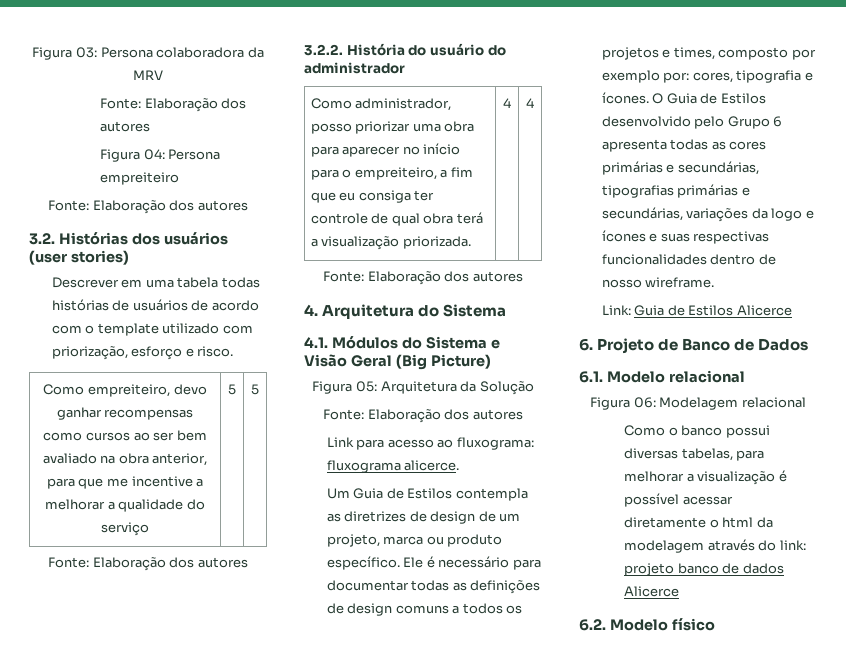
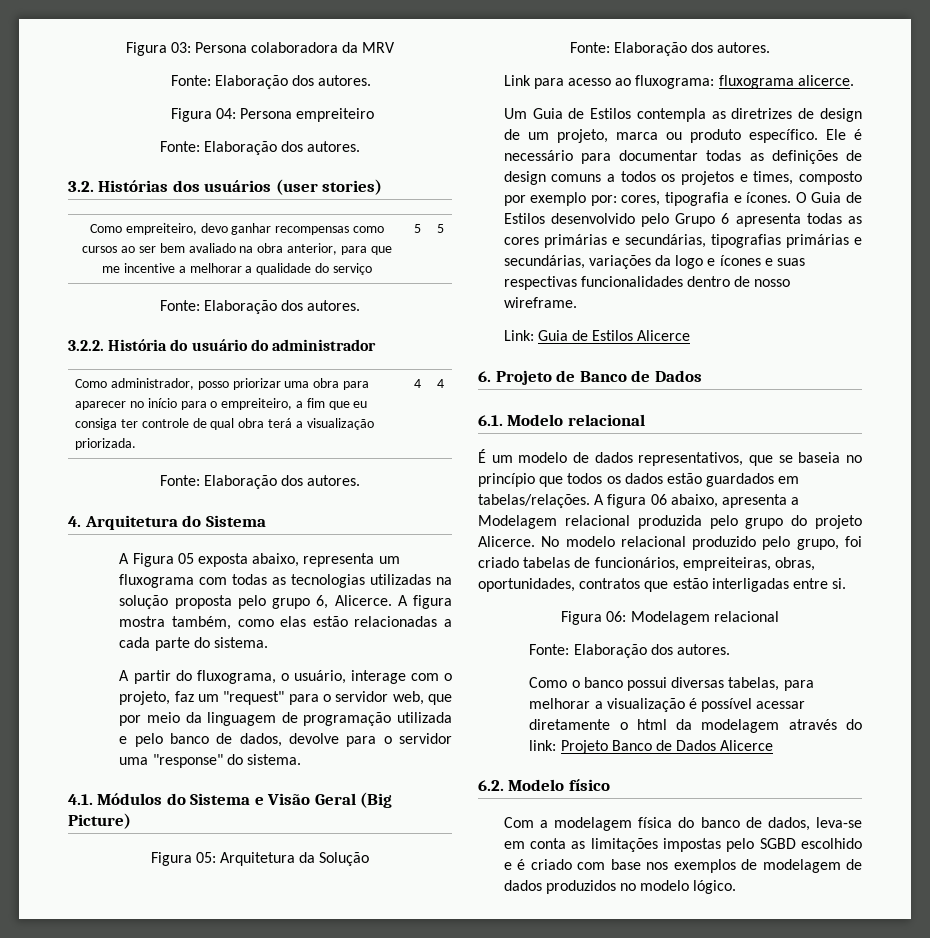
  Figura 03: Persona colaboradora da MRV
- Fonte: Elaboração dos autores
+ Fonte: Elaboração dos autores.
  Figura 04: Persona empreiteiro
- Fonte: Elaboração dos autores
+ Fonte: Elaboração dos autores.
- Descrever em uma tabela todas histórias de usuários de acordo com o template utilizado com priorização, esforço e risco.
  Como empreiteiro, devo ganhar recompensas como cursos ao ser bem avaliado na obra anterior, para que me incentive a melhorar a qualidade do serviço | 5 | 5
- Fonte: Elaboração dos autores
+ Fonte: Elaboração dos autores.
  Como administrador, posso priorizar uma obra para aparecer no início para o empreiteiro, a fim que eu consiga ter controle de qual obra terá a visualização priorizada. | 4 | 4
- Fonte: Elaboração dos autores
+ Fonte: Elaboração dos autores.
+ A Figura 05 exposta abaixo, representa um fluxograma com todas as tecnologias utilizadas na solução proposta pelo grupo 6, Alicerce. A figura mostra também, como elas estão relacionadas a cada parte do sistema.
+ A partir do fluxograma, o usuário, interage com o projeto, faz um "request" para o servidor web, que por meio da linguagem de programação utilizada e pelo banco de dados, devolve para o servidor uma "response" do sistema.
  Figura 05: Arquitetura da Solução
- Fonte: Elaboração dos autores
+ Fonte: Elaboração dos autores.
+ É um modelo de dados representativos, que se baseia no princípio que todos os dados estão guardados em tabelas/relações. A figura 06 abaixo, apresenta a Modelagem relacional produzida pelo grupo do projeto Alicerce. No modelo relacional produzido pelo grupo, foi criado tabelas de funcionários, empreiteiras, obras, oportunidades, contratos que estão interligadas entre si.
  Figura 06: Modelagem relacional
+ Fonte: Elaboração dos autores.
- Como o banco possui diversas tabelas, para melhorar a visualização é possível acessar diretamente o html da modelagem através do link: projeto banco de dados Alicerce
+ Como o banco possui diversas tabelas, para melhorar a visualização é possível acessar diretamente o html da modelagem através do link: Projeto Banco de Dados Alicerce
+ Com a modelagem física do banco de dados, leva-se em conta as limitações impostas pelo SGBD escolhido e é criado com base nos exemplos de modelagem de dados produzidos no modelo lógico.

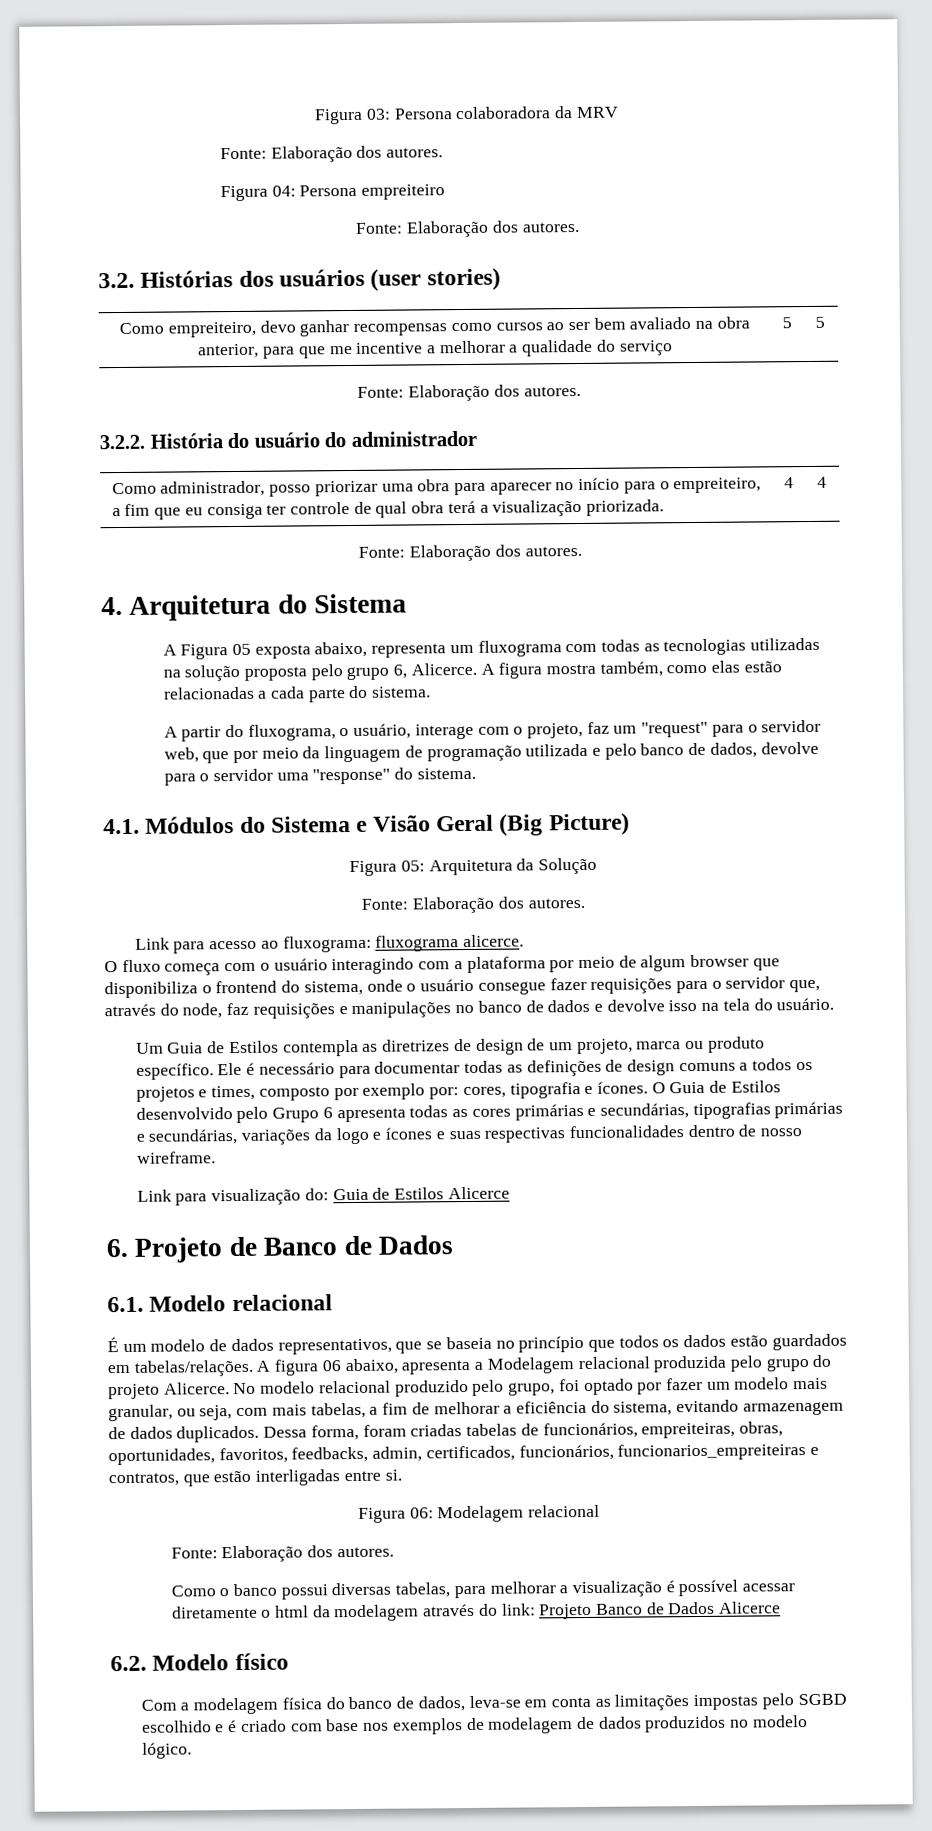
+ O fluxo começa com o usuário interagindo com a plataforma por meio de algum browser que disponibiliza o frontend do sistema, onde o usuário consegue fazer requisições para o servidor que, através do node, faz requisições e manipulações no banco de dados e devolve isso na tela do usuário.
- Link: Guia de Estilos Alicerce
+ Link para visualização do: Guia de Estilos Alicerce
- No modelo relacional produzido pelo grupo, foi criado tabelas de funcionários, empreiteiras, obras, oportunidades, contratos que estão interligadas entre si.
+ No modelo relacional produzido pelo grupo, foi optado por fazer um modelo mais granular, ou seja, com mais tabelas, a fim de melhorar a eficiência do sistema, evitando armazenagem de dados duplicados. Dessa forma, foram criadas tabelas de funcionários, empreiteiras, obras, oportunidades, favoritos, feedbacks, admin, certificados, funcionários, funcionarios_empreiteiras e contratos, que estão interligadas entre si.

